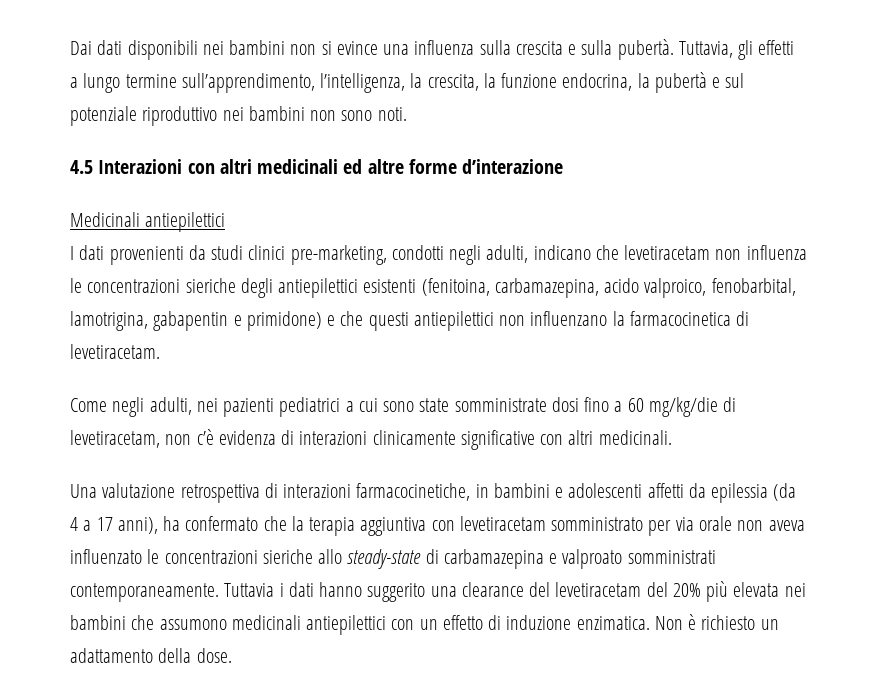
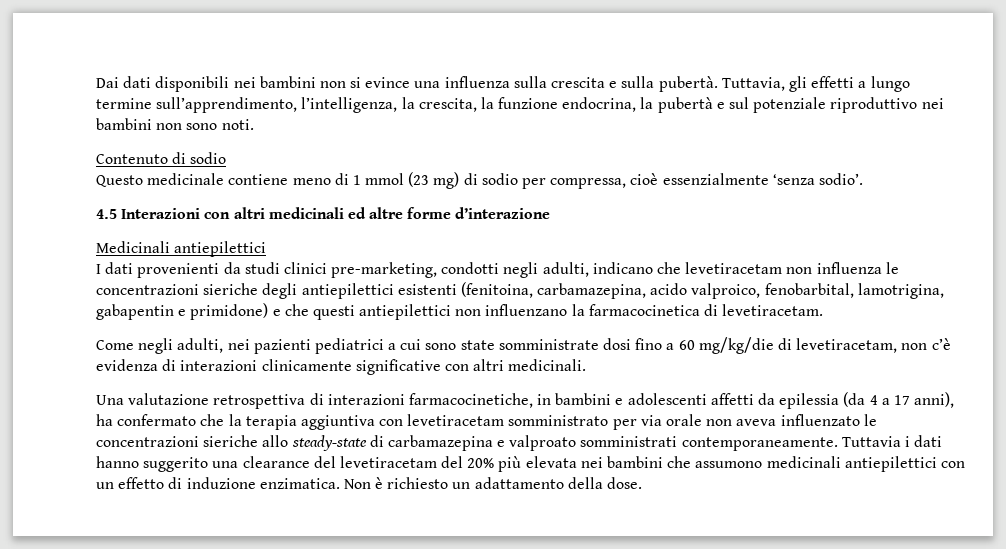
+ Contenuto di sodio
+ Questo medicinale contiene meno di 1 mmol (23 mg) di sodio per compressa, cioè essenzialmente ‘senza sodio’.

